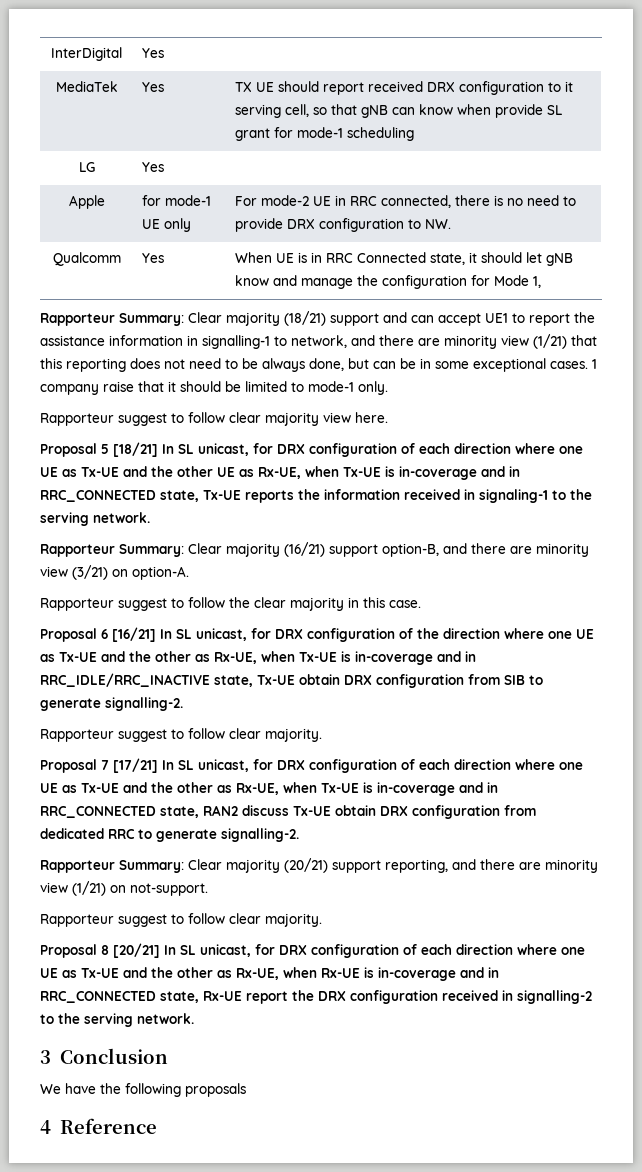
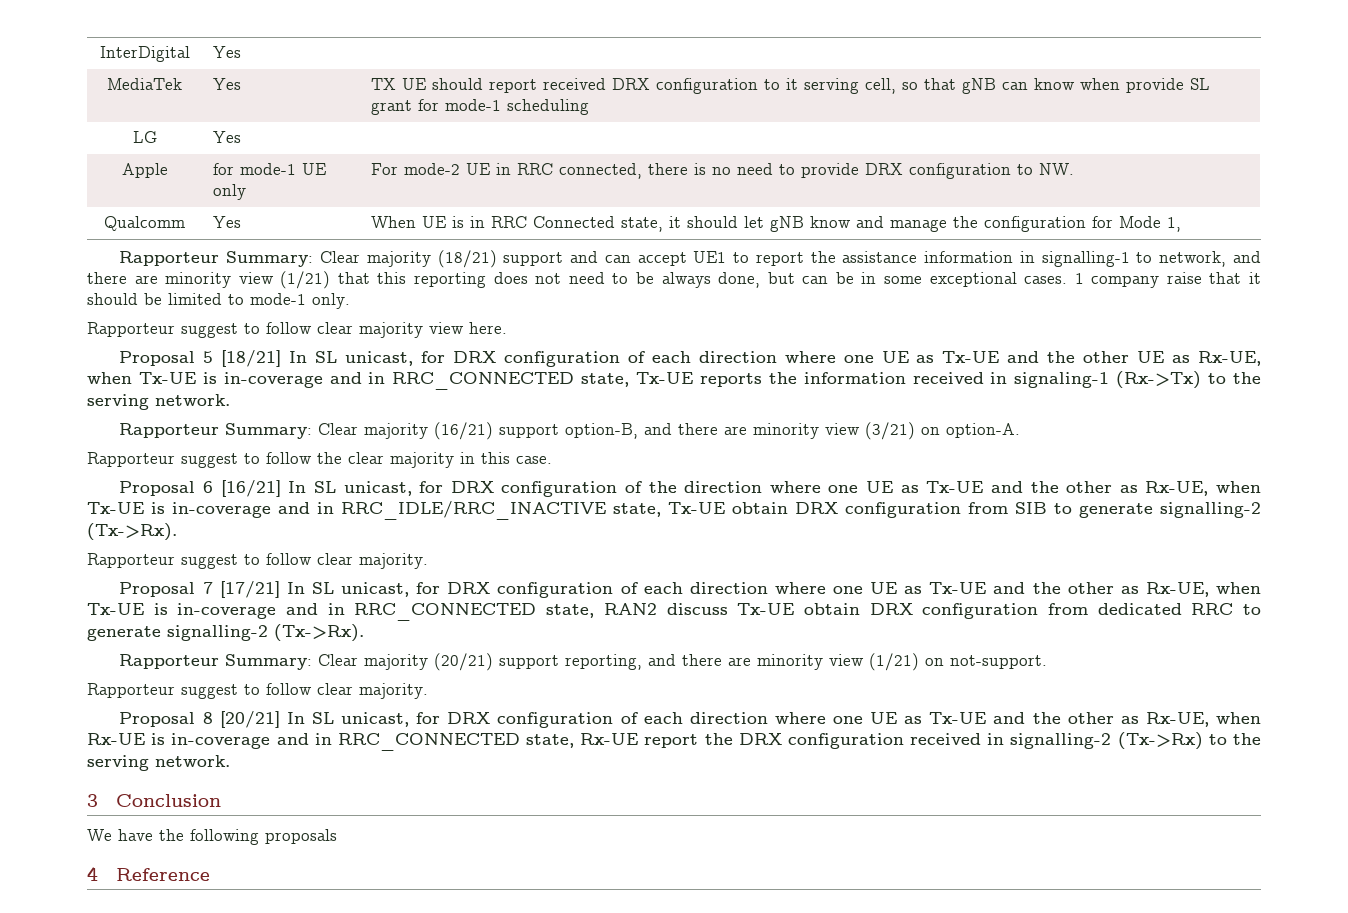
- Proposal 5 [18/21] In SL unicast, for DRX configuration of each direction where one UE as Tx-UE and the other UE as Rx-UE, when Tx-UE is in-coverage and in RRC_CONNECTED state, Tx-UE reports the information received in signaling-1 to the serving network.
+ Proposal 5 [18/21] In SL unicast, for DRX configuration of each direction where one UE as Tx-UE and the other UE as Rx-UE, when Tx-UE is in-coverage and in RRC_CONNECTED state, Tx-UE reports the information received in signaling-1 (Rx->Tx) to the serving network.
- Proposal 6 [16/21] In SL unicast, for DRX configuration of the direction where one UE as Tx-UE and the other as Rx-UE, when Tx-UE is in-coverage and in RRC_IDLE/RRC_INACTIVE state, Tx-UE obtain DRX configuration from SIB to generate signalling-2.
+ Proposal 6 [16/21] In SL unicast, for DRX configuration of the direction where one UE as Tx-UE and the other as Rx-UE, when Tx-UE is in-coverage and in RRC_IDLE/RRC_INACTIVE state, Tx-UE obtain DRX configuration from SIB to generate signalling-2 (Tx->Rx).
- Proposal 7 [17/21] In SL unicast, for DRX configuration of each direction where one UE as Tx-UE and the other as Rx-UE, when Tx-UE is in-coverage and in RRC_CONNECTED state, RAN2 discuss Tx-UE obtain DRX configuration from dedicated RRC to generate signalling-2.
+ Proposal 7 [17/21] In SL unicast, for DRX configuration of each direction where one UE as Tx-UE and the other as Rx-UE, when Tx-UE is in-coverage and in RRC_CONNECTED state, RAN2 discuss Tx-UE obtain DRX configuration from dedicated RRC to generate signalling-2 (Tx->Rx).
- Proposal 8 [20/21] In SL unicast, for DRX configuration of each direction where one UE as Tx-UE and the other as Rx-UE, when Rx-UE is in-coverage and in RRC_CONNECTED state, Rx-UE report the DRX configuration received in signalling-2 to the serving network.
+ Proposal 8 [20/21] In SL unicast, for DRX configuration of each direction where one UE as Tx-UE and the other as Rx-UE, when Rx-UE is in-coverage and in RRC_CONNECTED state, Rx-UE report the DRX configuration received in signalling-2 (Tx->Rx) to the serving network.

